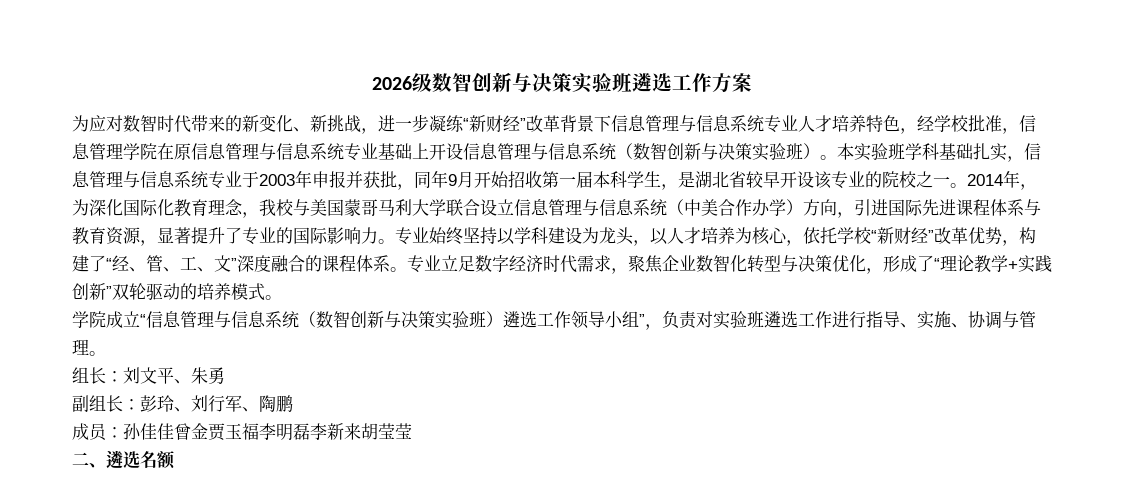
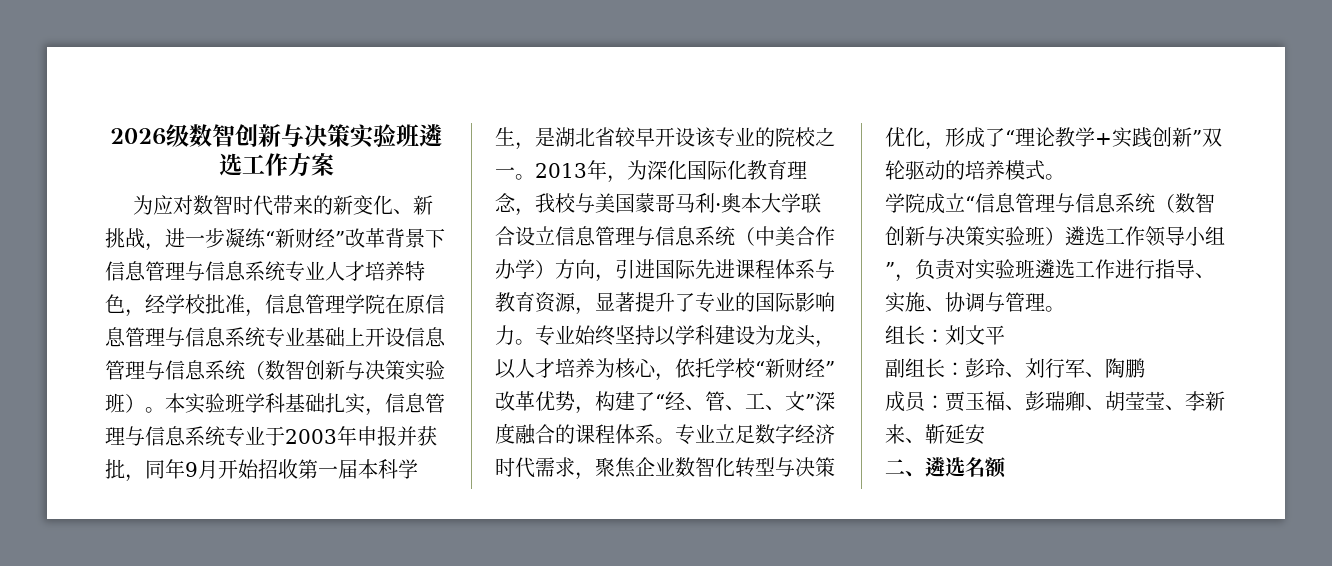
- 2014年，为深化国际化教育理念，我校与美国蒙哥马利大学联合设立信息管理与信息系统（中美合作办学）方向，引进国际先进课程体系与教育资源，显著提升了专业的国际影响力。
+ 2013年，为深化国际化教育理念，我校与美国蒙哥马利·奥本大学联合设立信息管理与信息系统（中美合作办学）方向，引进国际先进课程体系与教育资源，显著提升了专业的国际影响力。
- 组长：刘文平、朱勇
+ 组长：刘文平
- 成员：孙佳佳曾金贾玉福李明磊李新来胡莹莹
+ 成员：贾玉福、彭瑞卿、胡莹莹、李新来、靳延安

